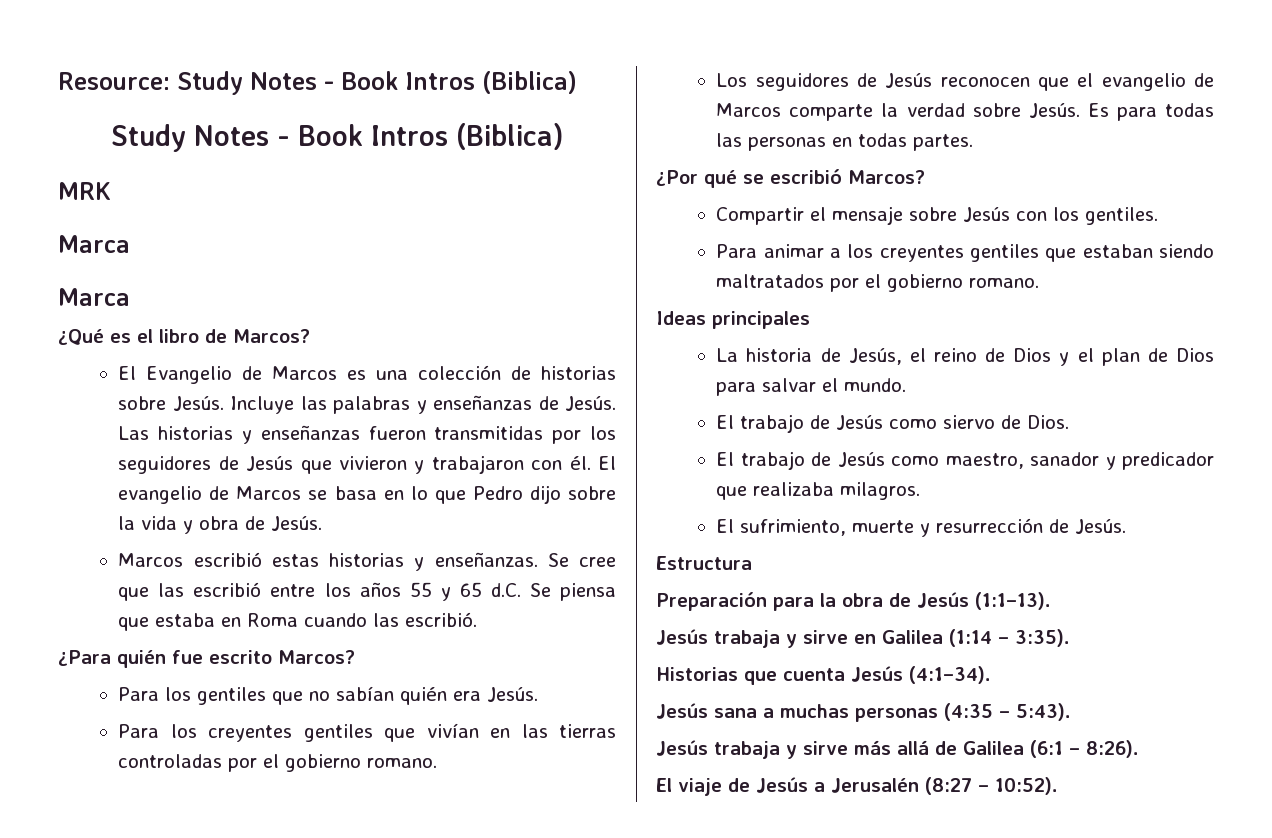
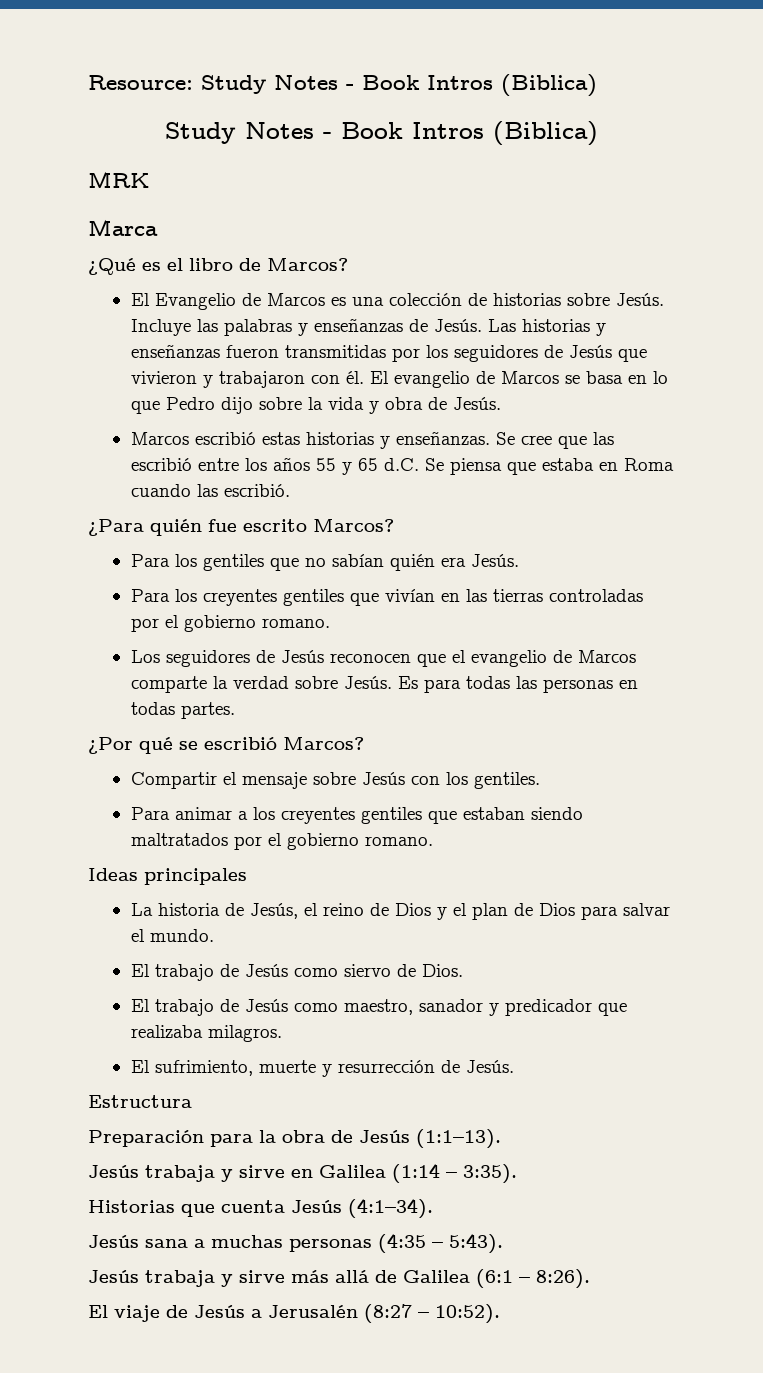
  MRK
- Marca

